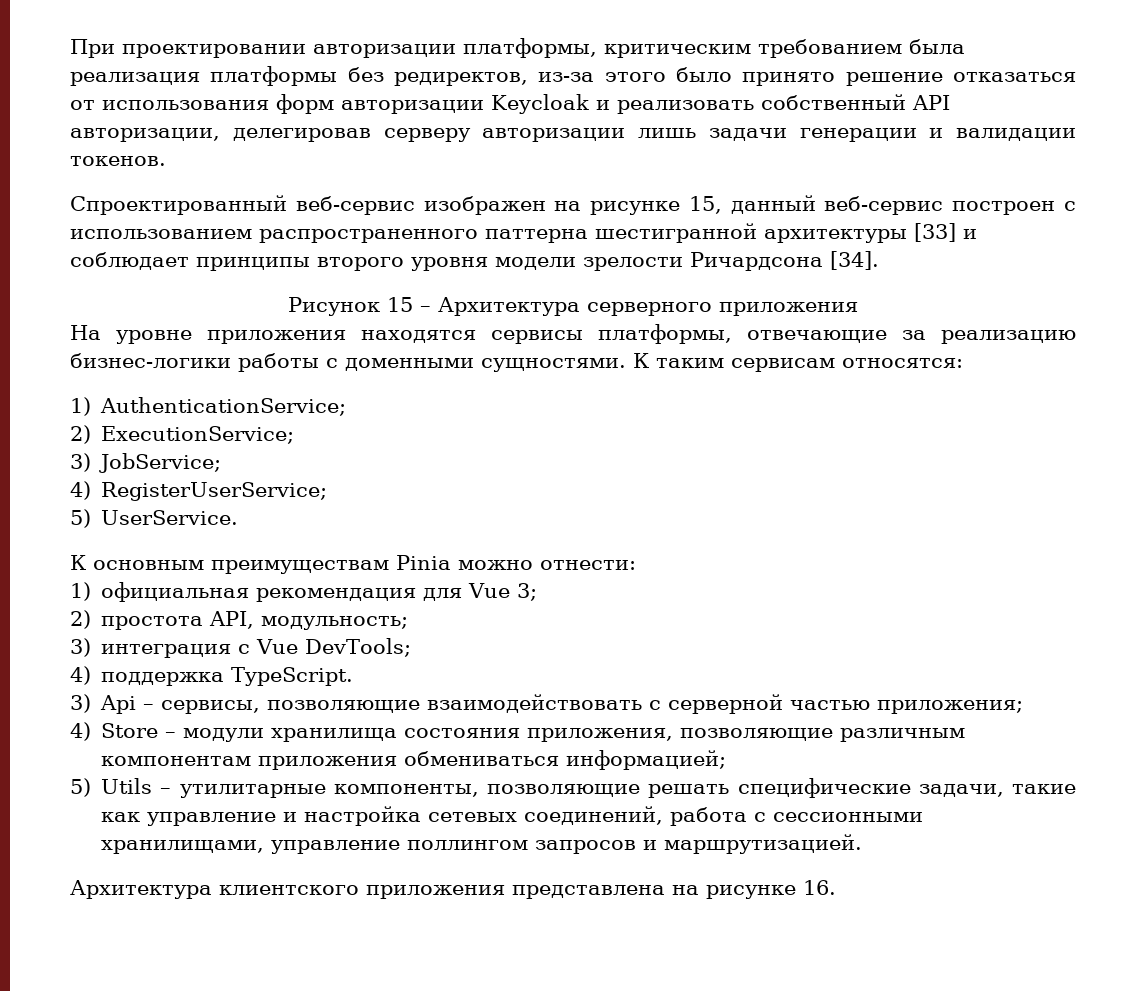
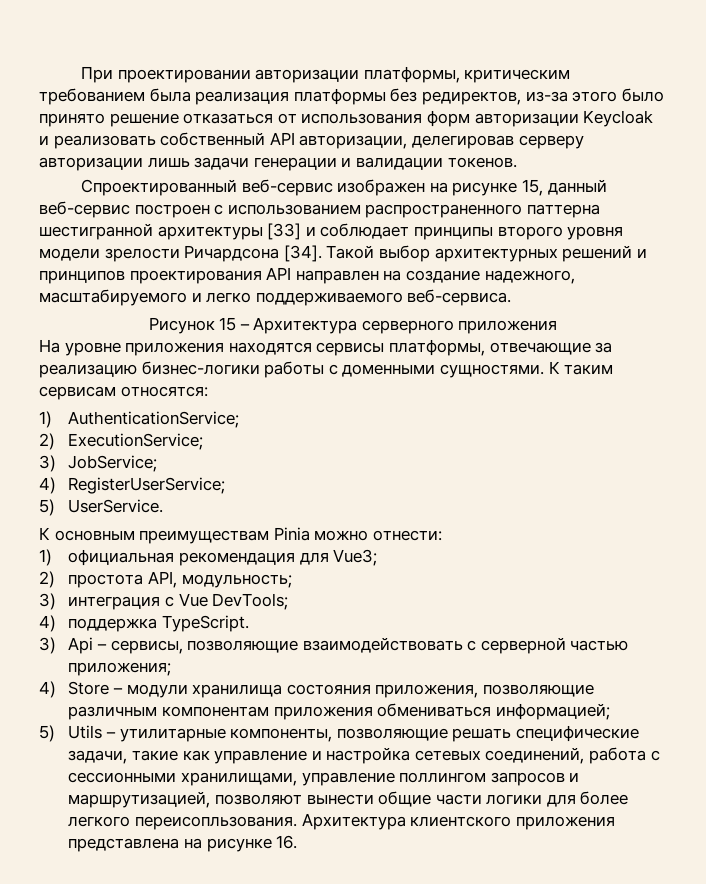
+ Такой выбор архитектурных решений и принципов проектирования API направлен на создание надежного, масштабируемого и легко поддерживаемого веб-сервиса.
- 1) официальная рекомендация для Vue 3;
+ 1) официальная рекомендация для Vue3;
- 5) Utils – утилитарные компоненты, позволяющие решать специфические задачи, такие как управление и настройка сетевых соединений, работа с сессионными хранилищами, управление поллингом запросов и маршрутизацией.
- Архитектура клиентского приложения представлена на рисунке 16.
+ 5) Utils – утилитарные компоненты, позволяющие решать специфические задачи, такие как управление и настройка сетевых соединений, работа с сессионными хранилищами, управление поллингом запросов и маршрутизацией, позволяют вынести общие части логики для более легкого переисопльзования. Архитектура клиентского приложения представлена на рисунке 16.

